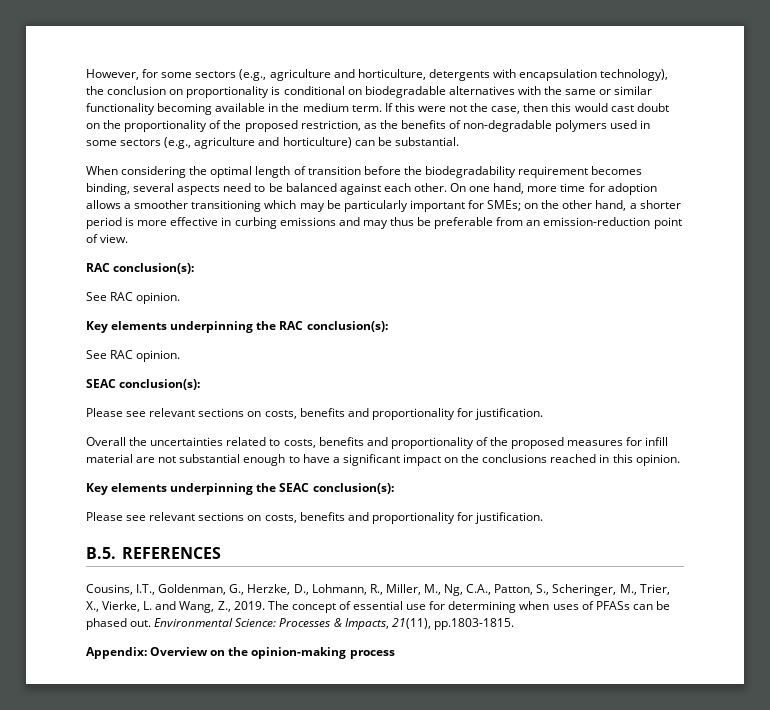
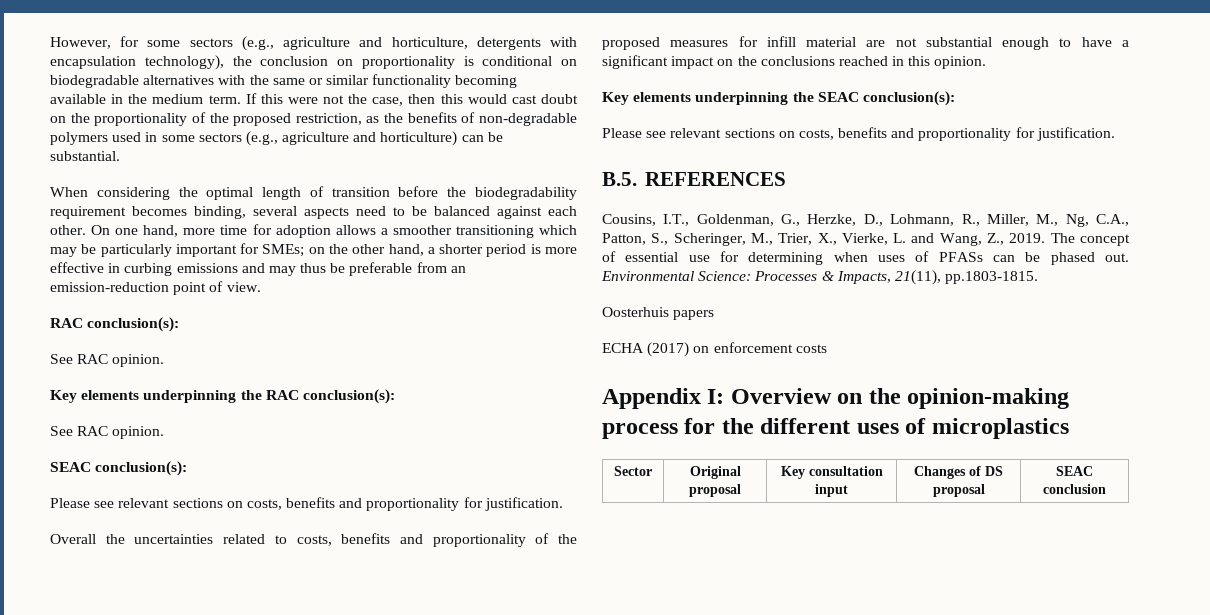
- Appendix: Overview on the opinion-making process
+ Oosterhuis papers
+ ECHA (2017) on enforcement costs
+ Appendix I: Overview on the opinion-making process for the different uses of microplastics
+ Sector | Original proposal | Key consultation input | Changes of DS proposal | SEAC conclusion

